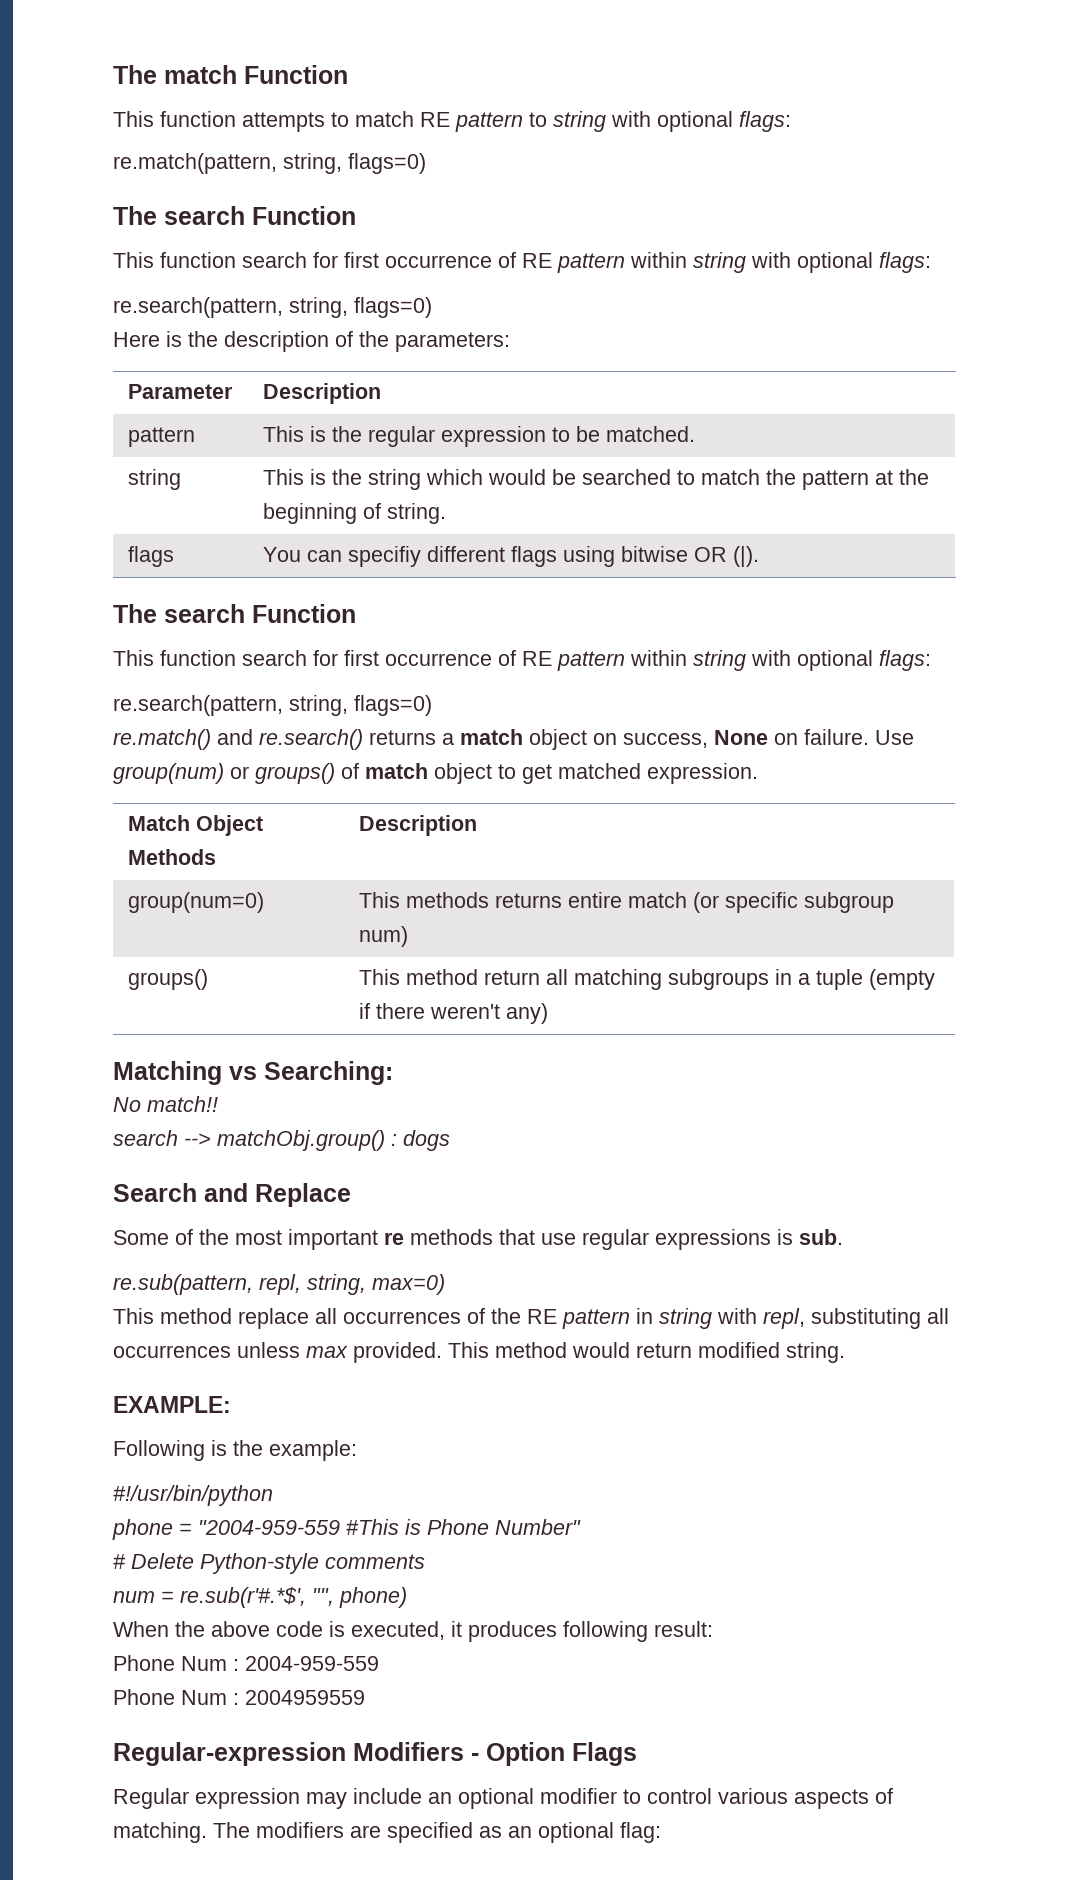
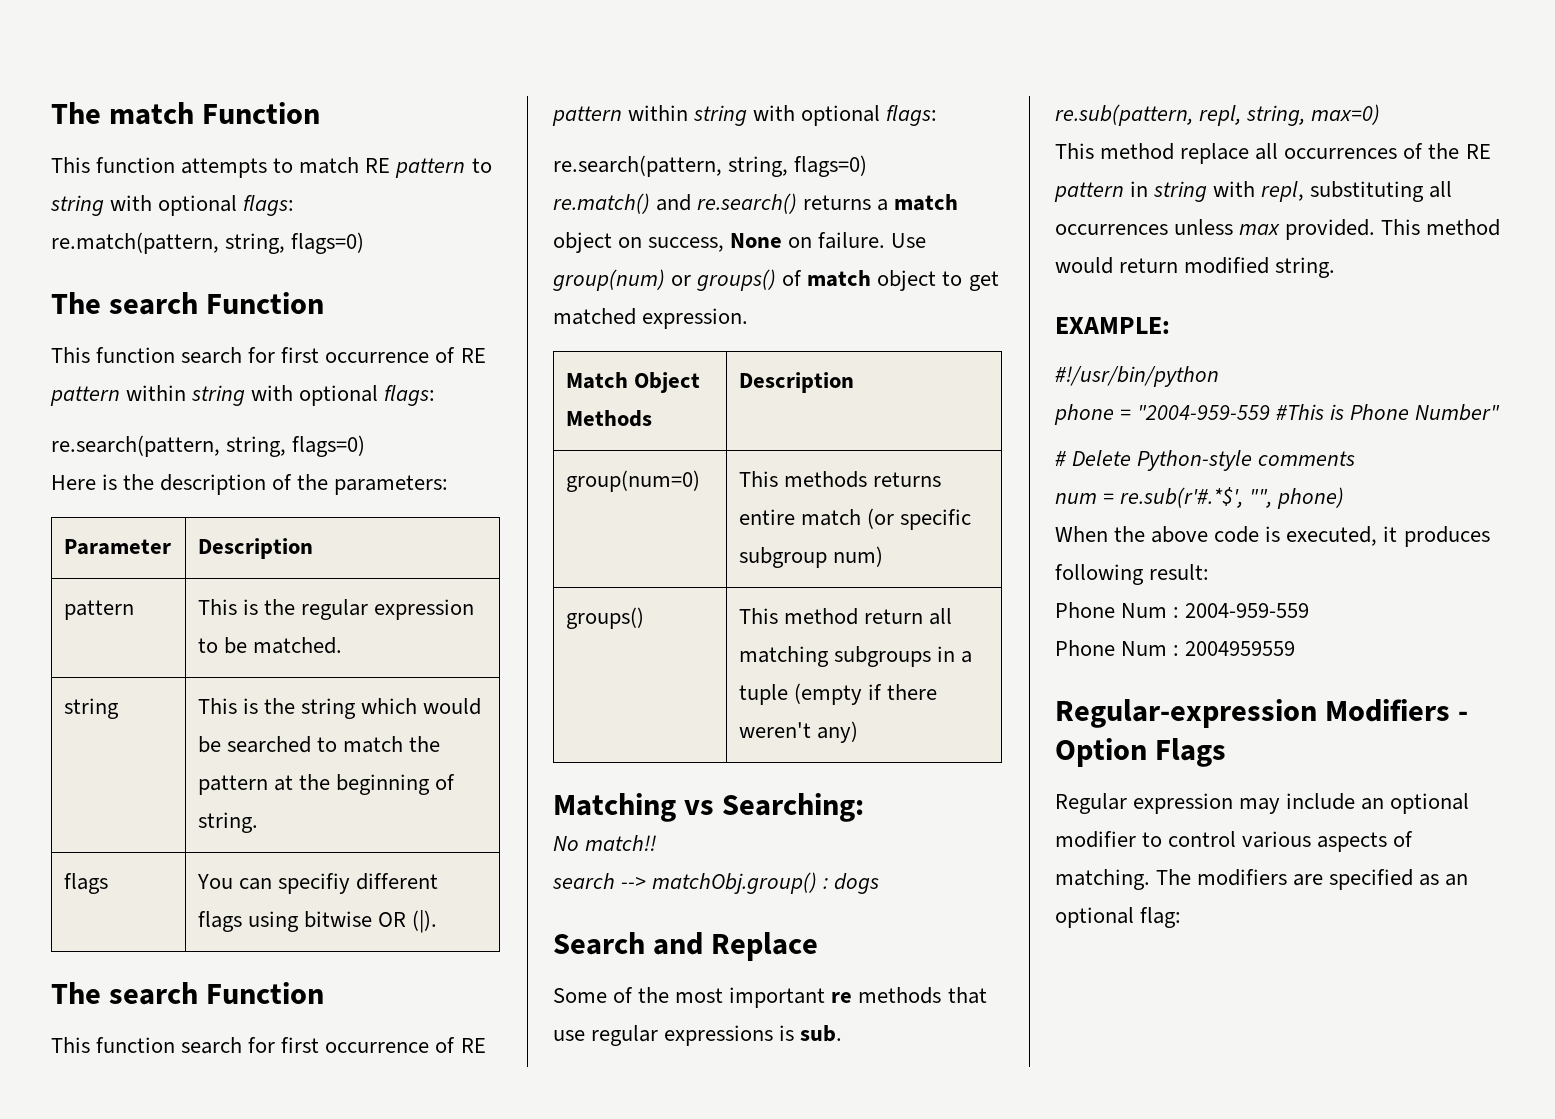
- Following is the example:

